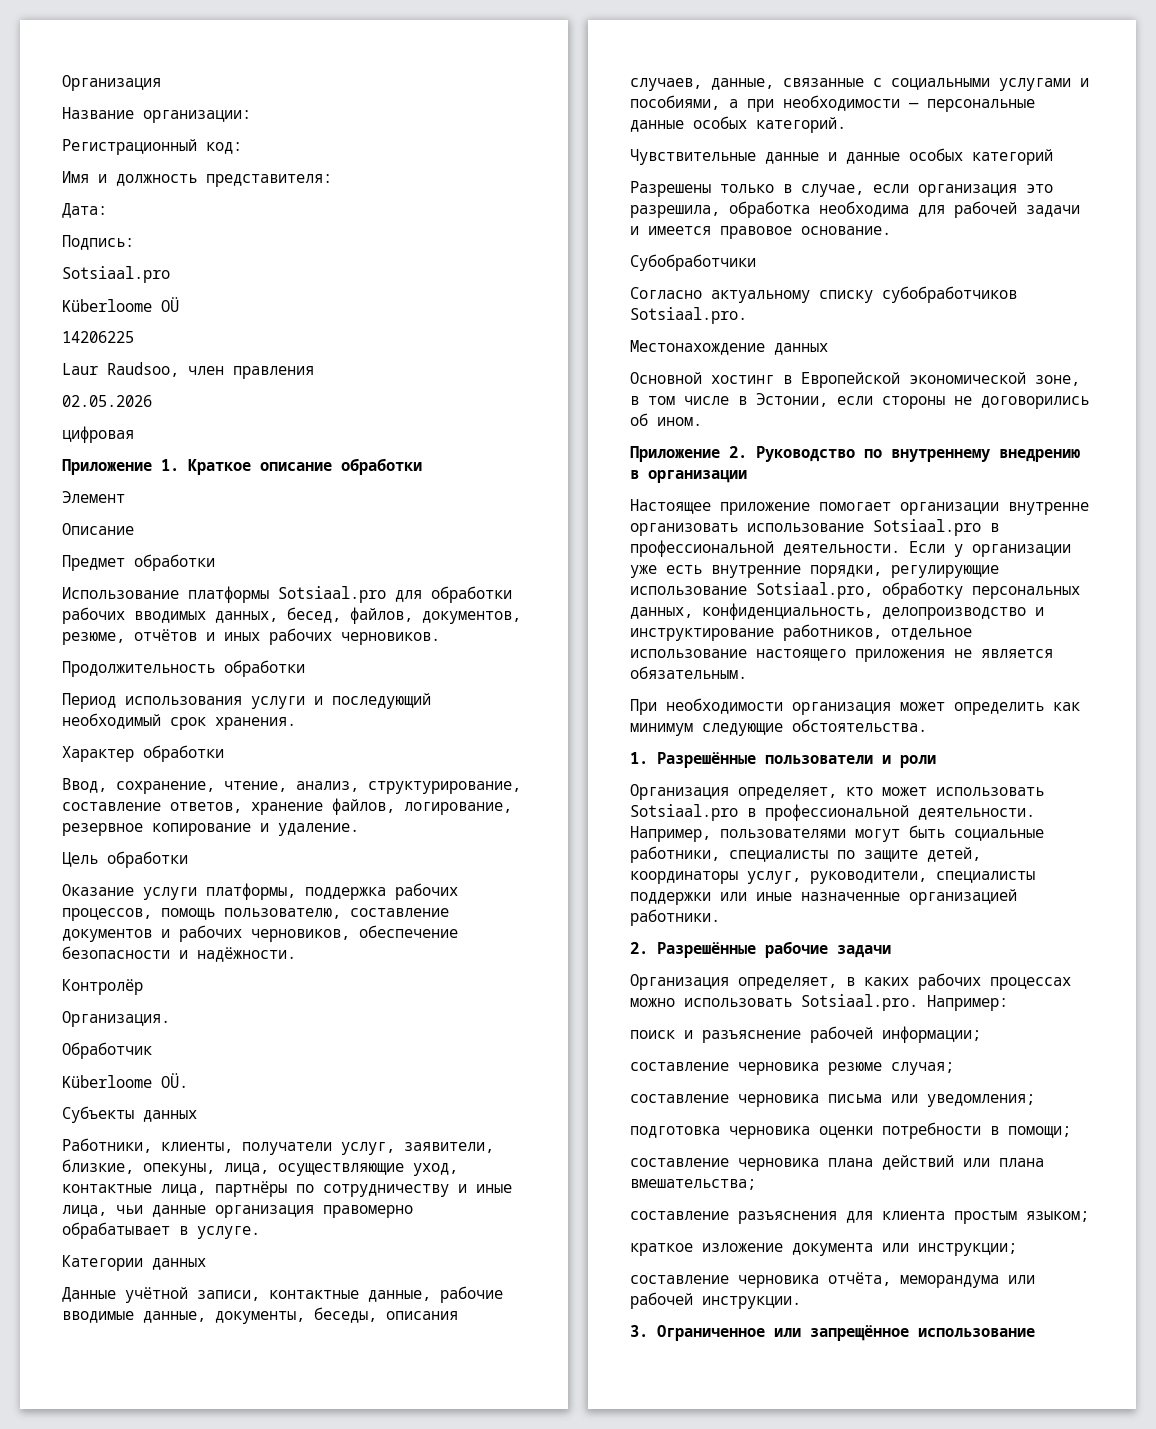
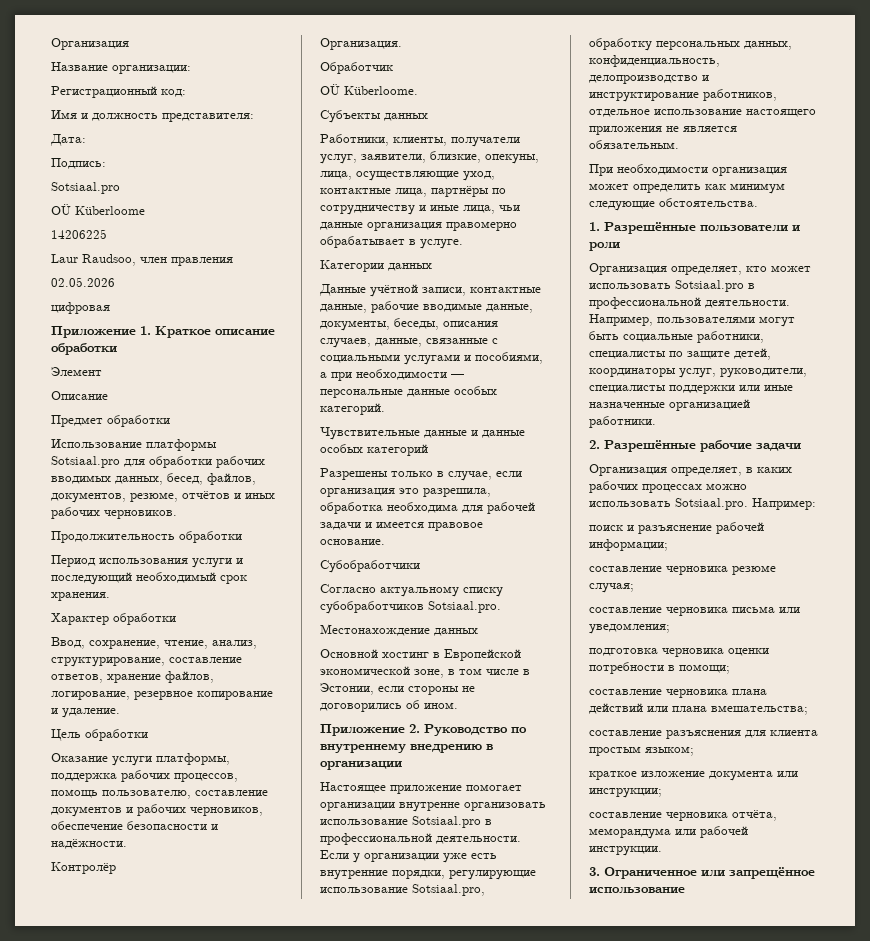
- Küberloome OÜ
+ OÜ Küberloome
- Küberloome OÜ.
+ OÜ Küberloome.

